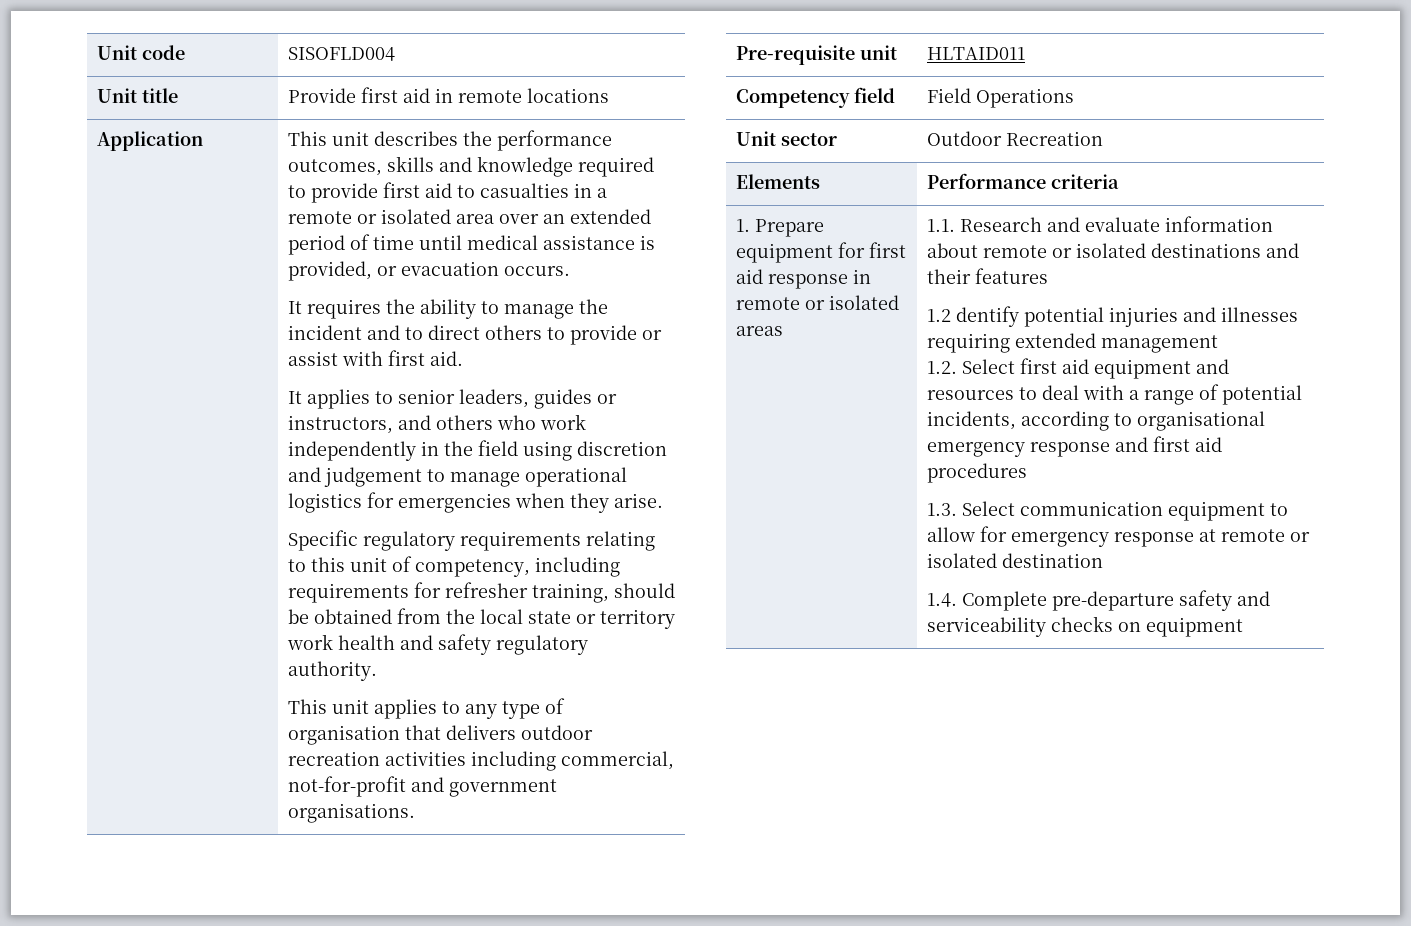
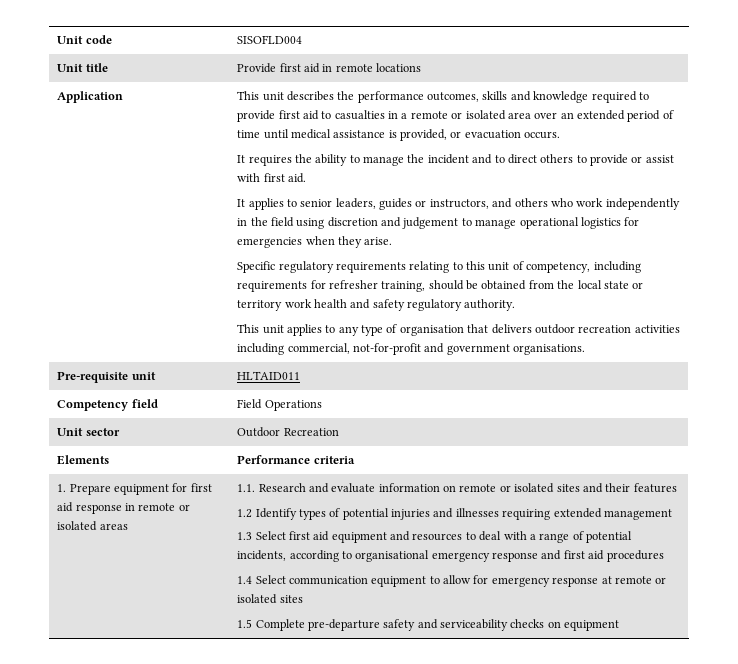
- 1.1. Research and evaluate information about remote or isolated destinations and their features
+ 1.1. Research and evaluate information on remote or isolated sites and their features
- 1.2 dentify potential injuries and illnesses requiring extended management
+ 1.2 Identify types of potential injuries and illnesses requiring extended management
- 1.2. Select first aid equipment and resources to deal with a range of potential incidents, according to organisational emergency response and first aid procedures
+ 1.3 Select first aid equipment and resources to deal with a range of potential incidents, according to organisational emergency response and first aid procedures
- 1.3. Select communication equipment to allow for emergency response at remote or isolated destination
- 1.4. Complete pre-departure safety and serviceability checks on equipment
+ 1.4 Select communication equipment to allow for emergency response at remote or isolated sites
+ 1.5 Complete pre-departure safety and serviceability checks on equipment

